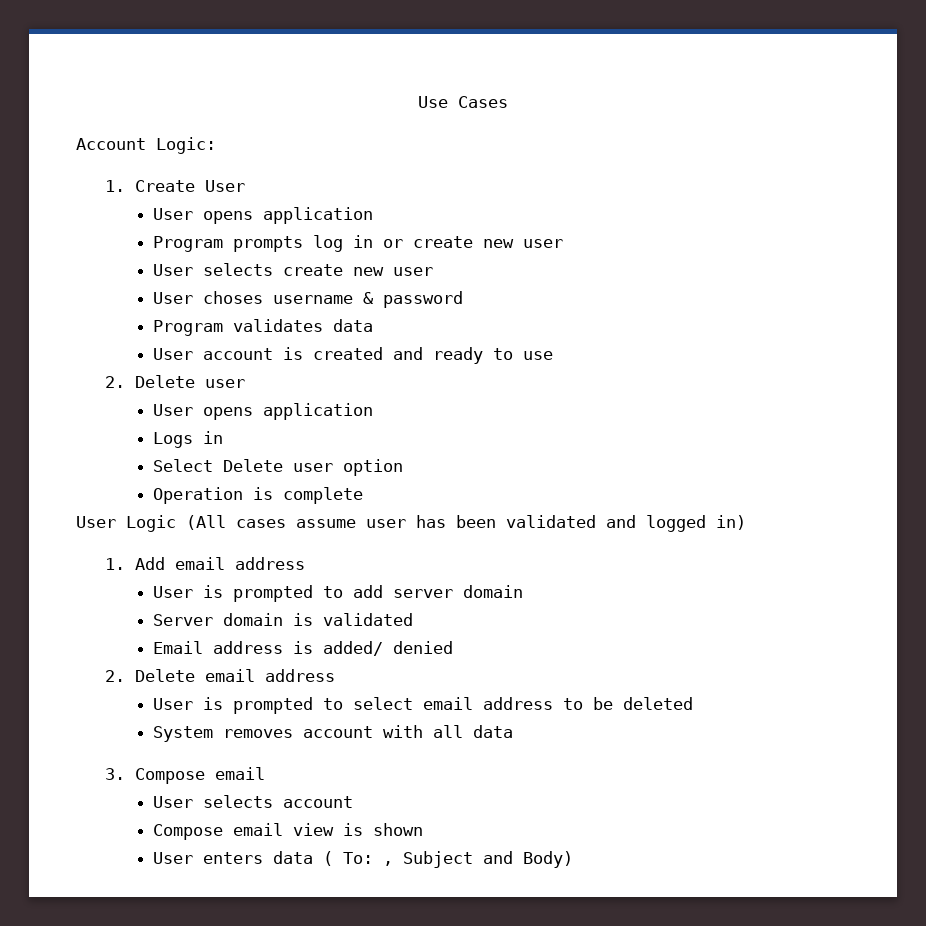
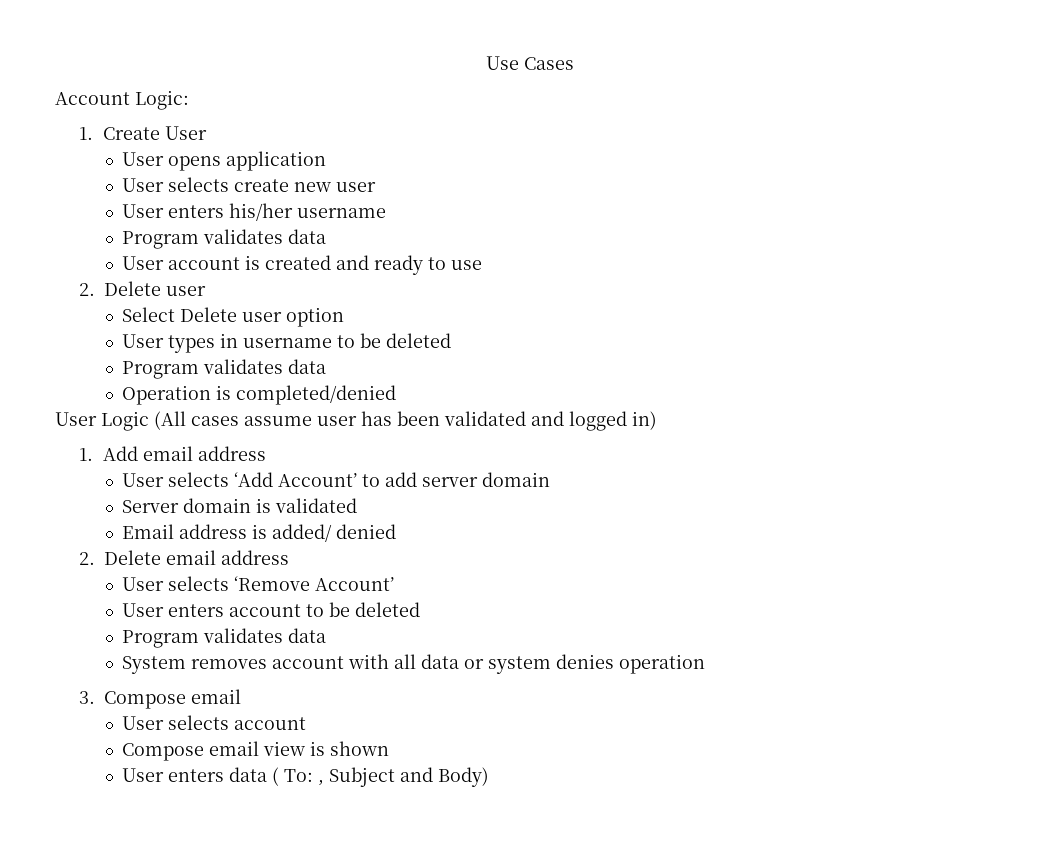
- Program prompts log in or create new user
- User choses username & password
+ User enters his/her username
  2. Delete user
- User opens application
- Logs in
+ User types in username to be deleted
+ Program validates data
- Operation is complete
+ Operation is completed/denied
- User is prompted to add server domain
+ User selects ‘Add Account’ to add server domain
- User is prompted to select email address to be deleted
+ User selects ‘Remove Account’
+ User enters account to be deleted
+ Program validates data
- System removes account with all data
+ System removes account with all data or system denies operation

